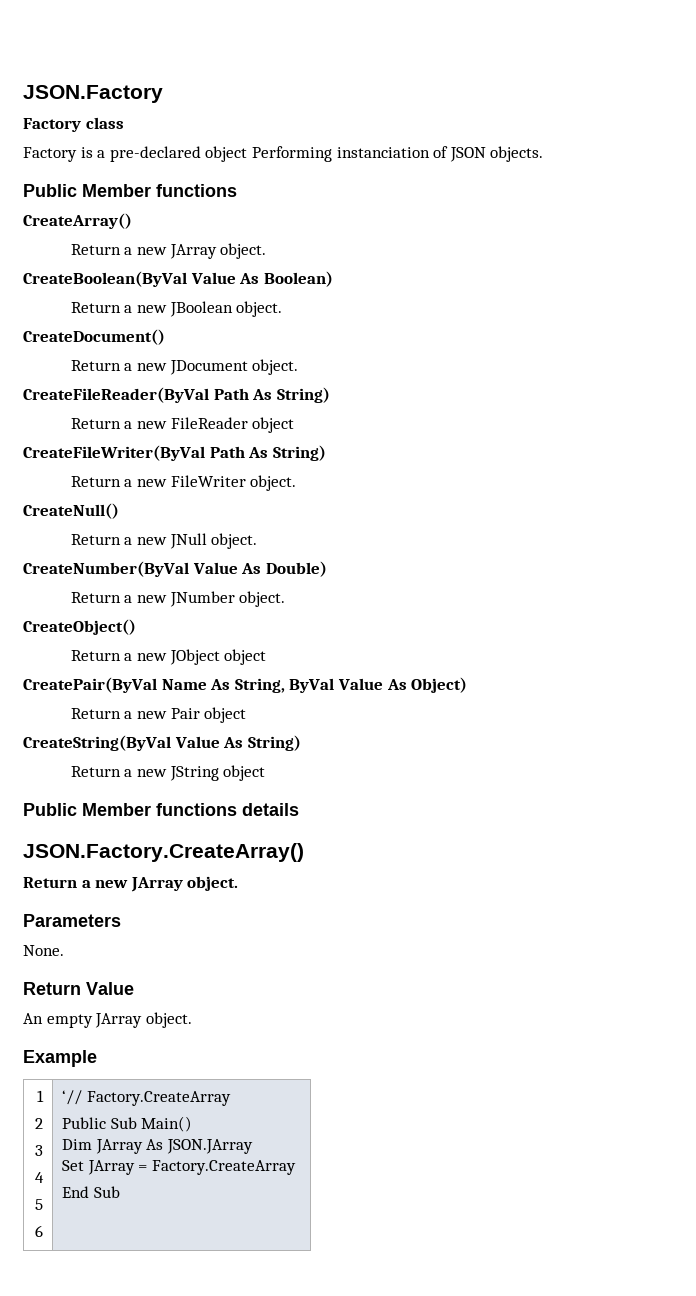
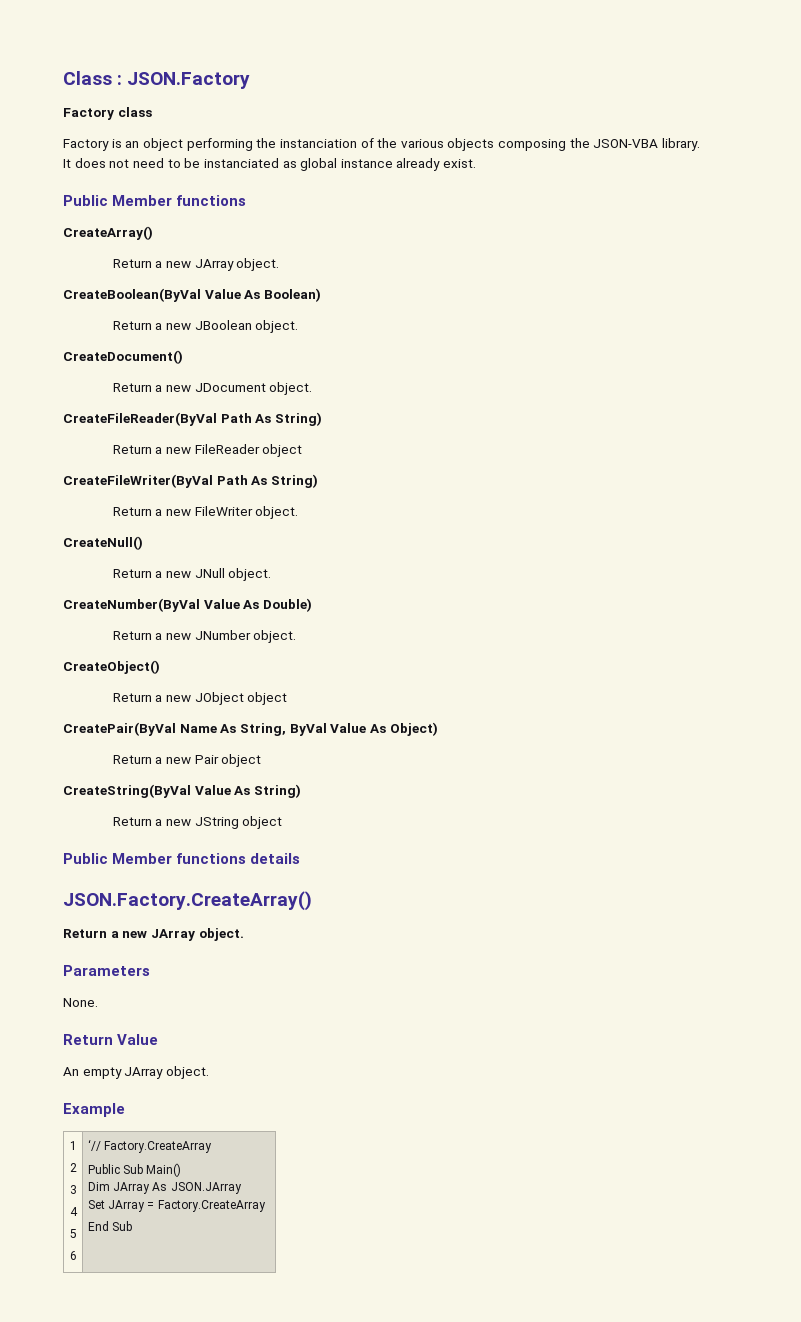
- JSON.Factory
+ Class : JSON.Factory
- Factory is a pre-declared object Performing instanciation of JSON objects.
+ Factory is an object performing the instanciation of the various objects composing the JSON-VBA library.
+ It does not need to be instanciated as global instance already exist.

